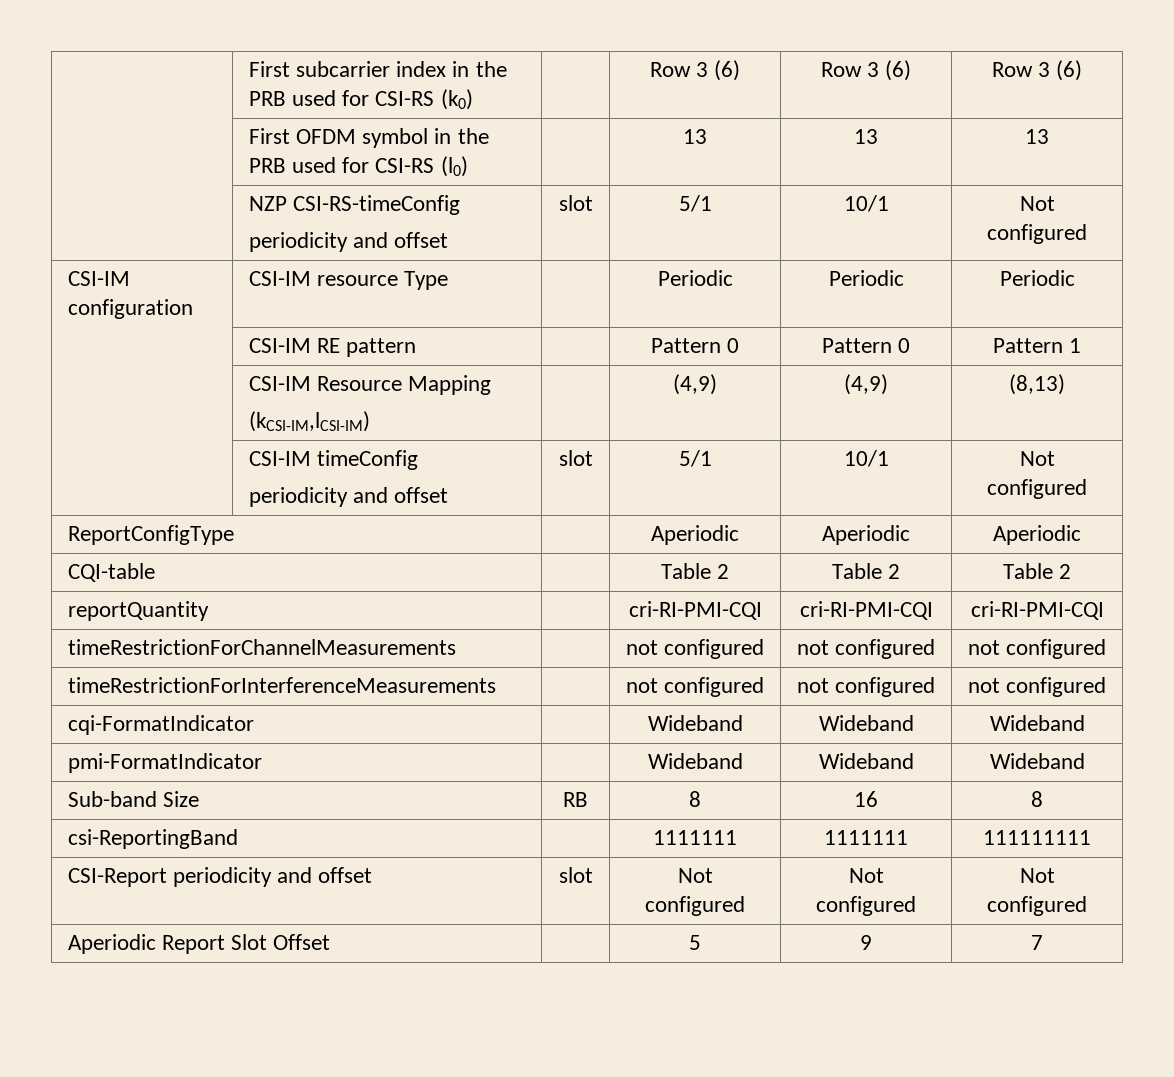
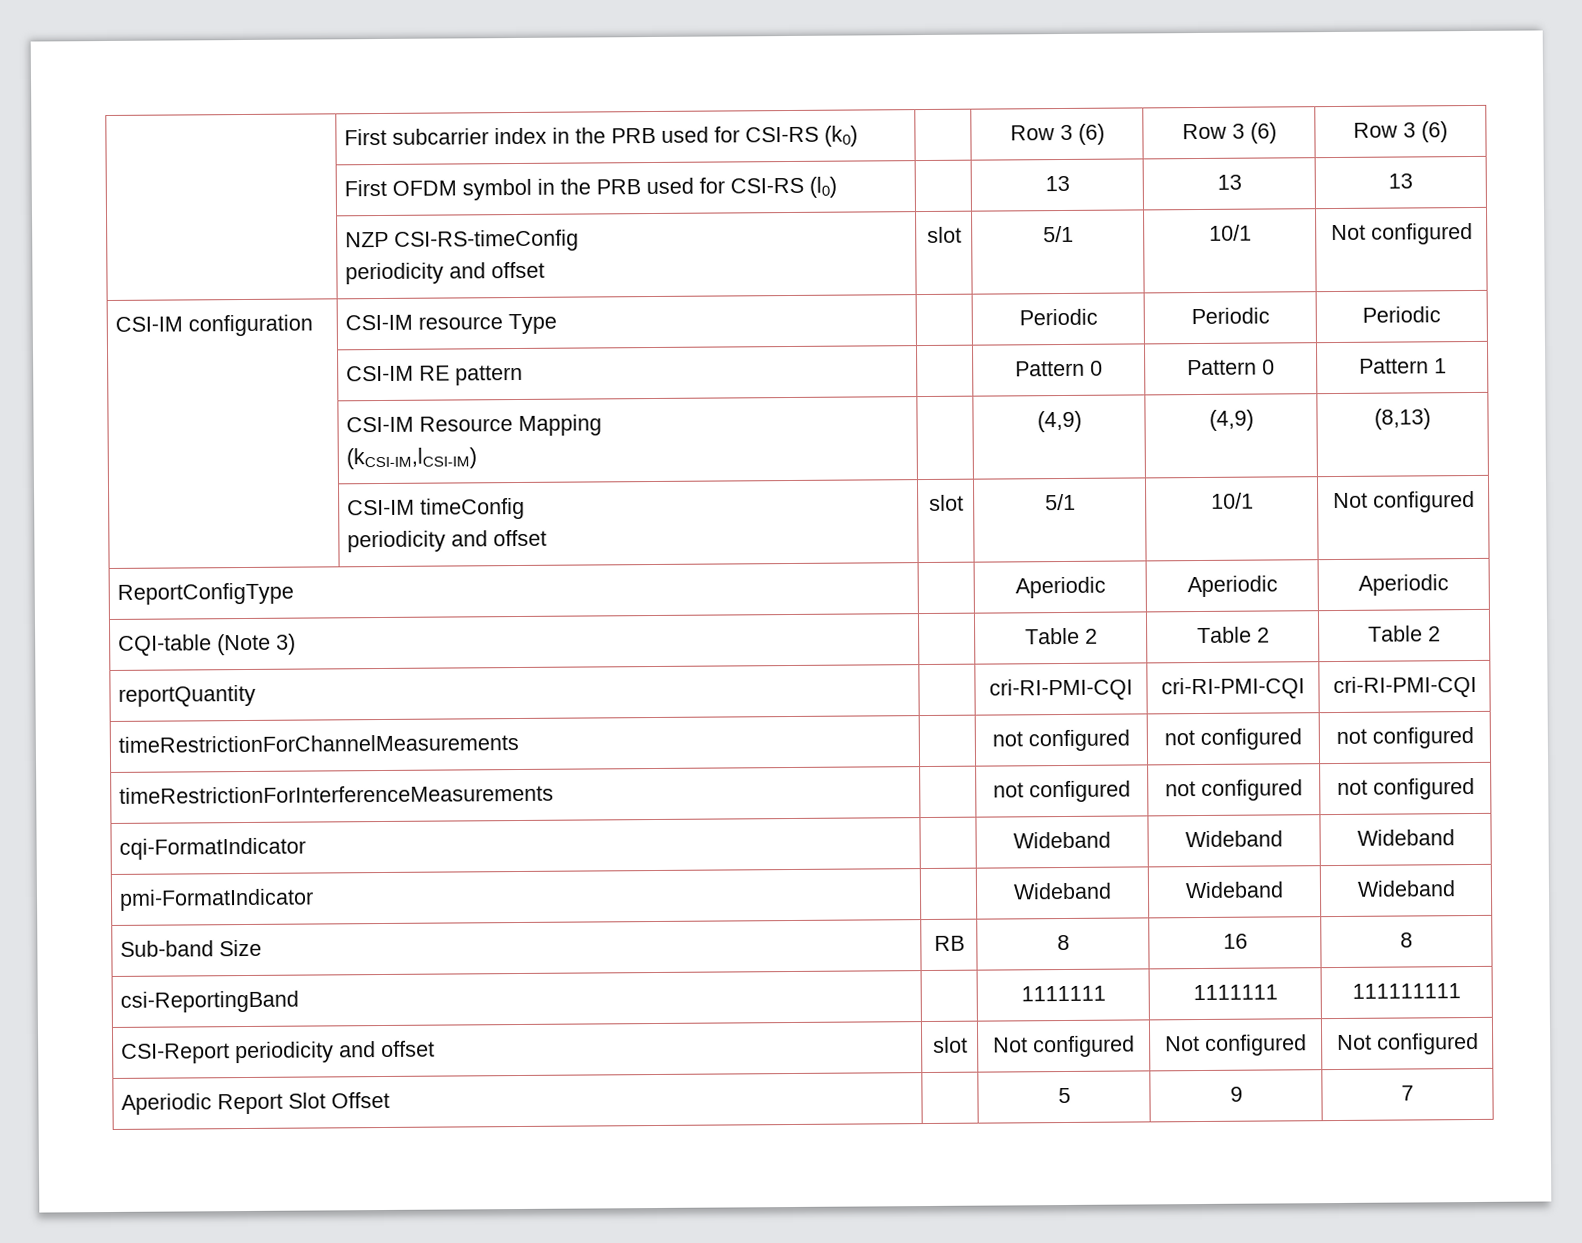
- CQI-table | | Table 2 | Table 2 | Table 2
+ CQI-table (Note 3) | | Table 2 | Table 2 | Table 2

